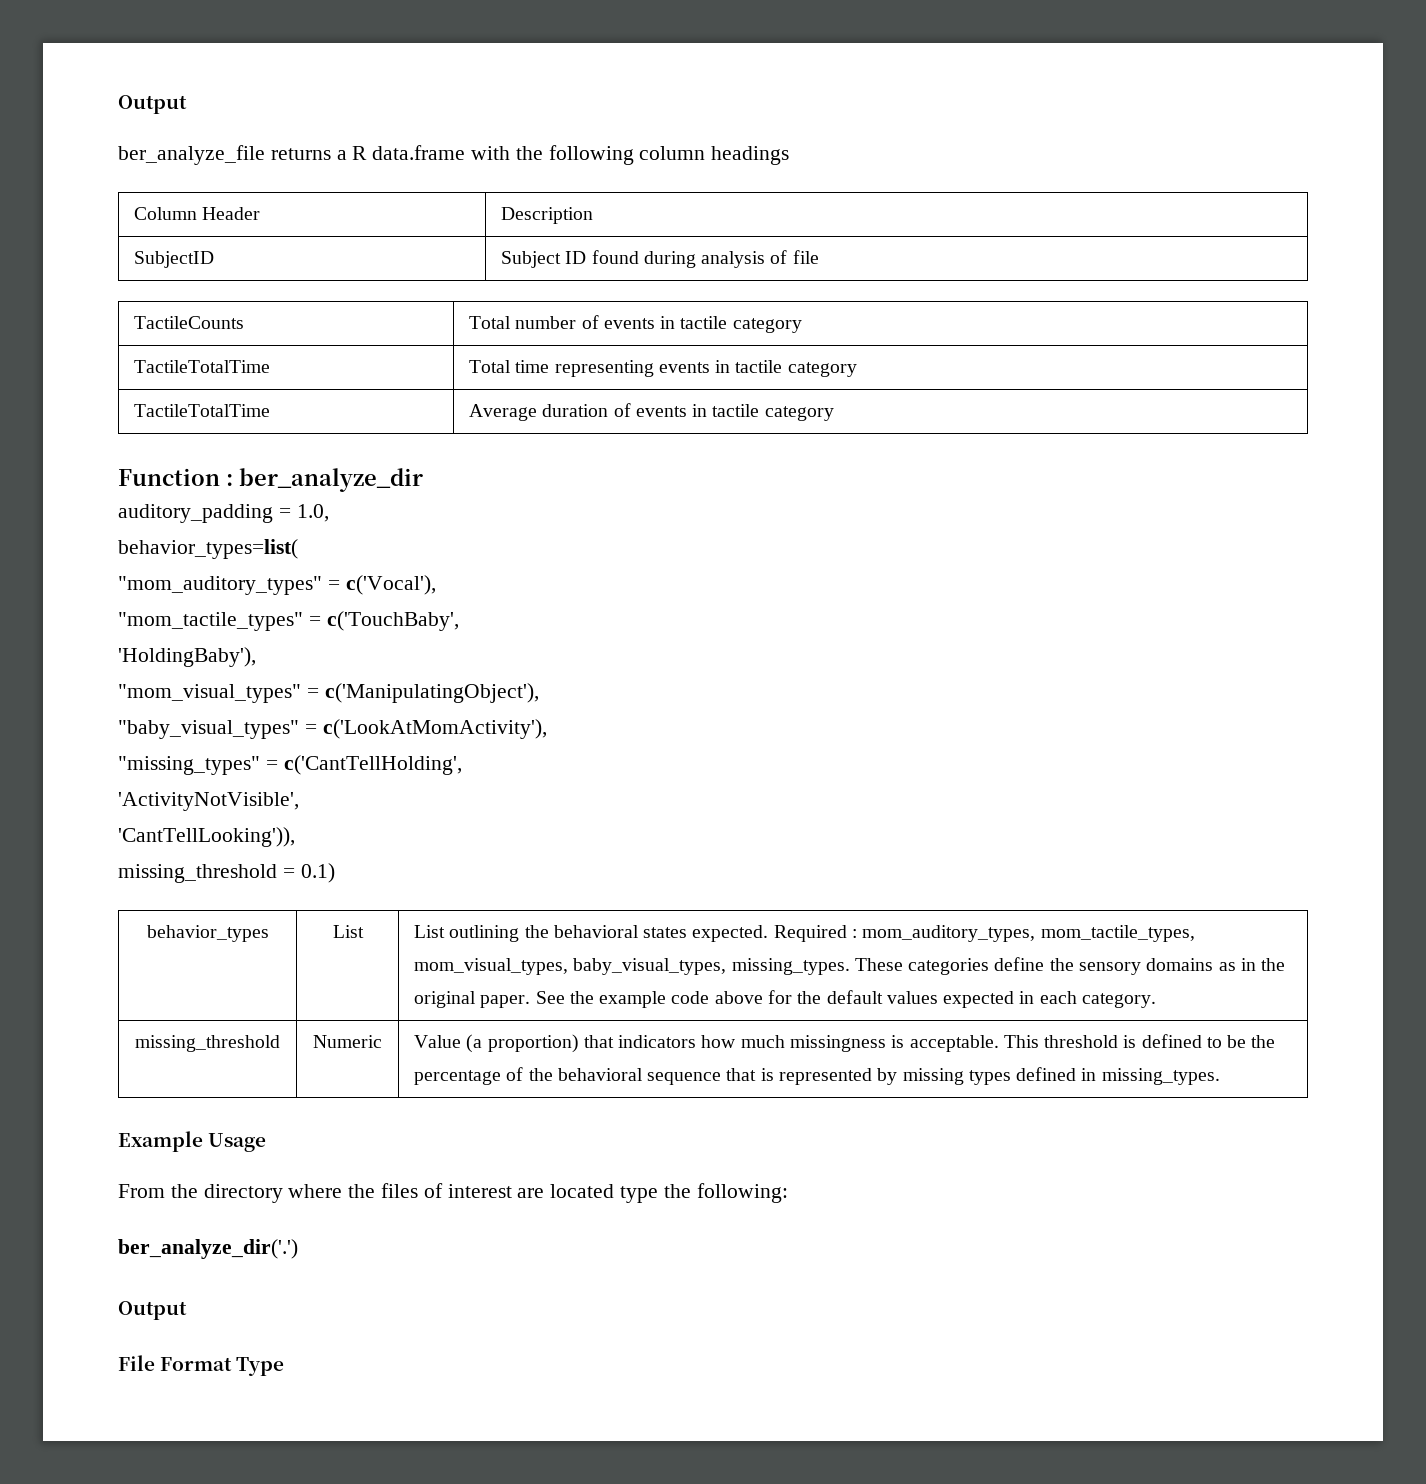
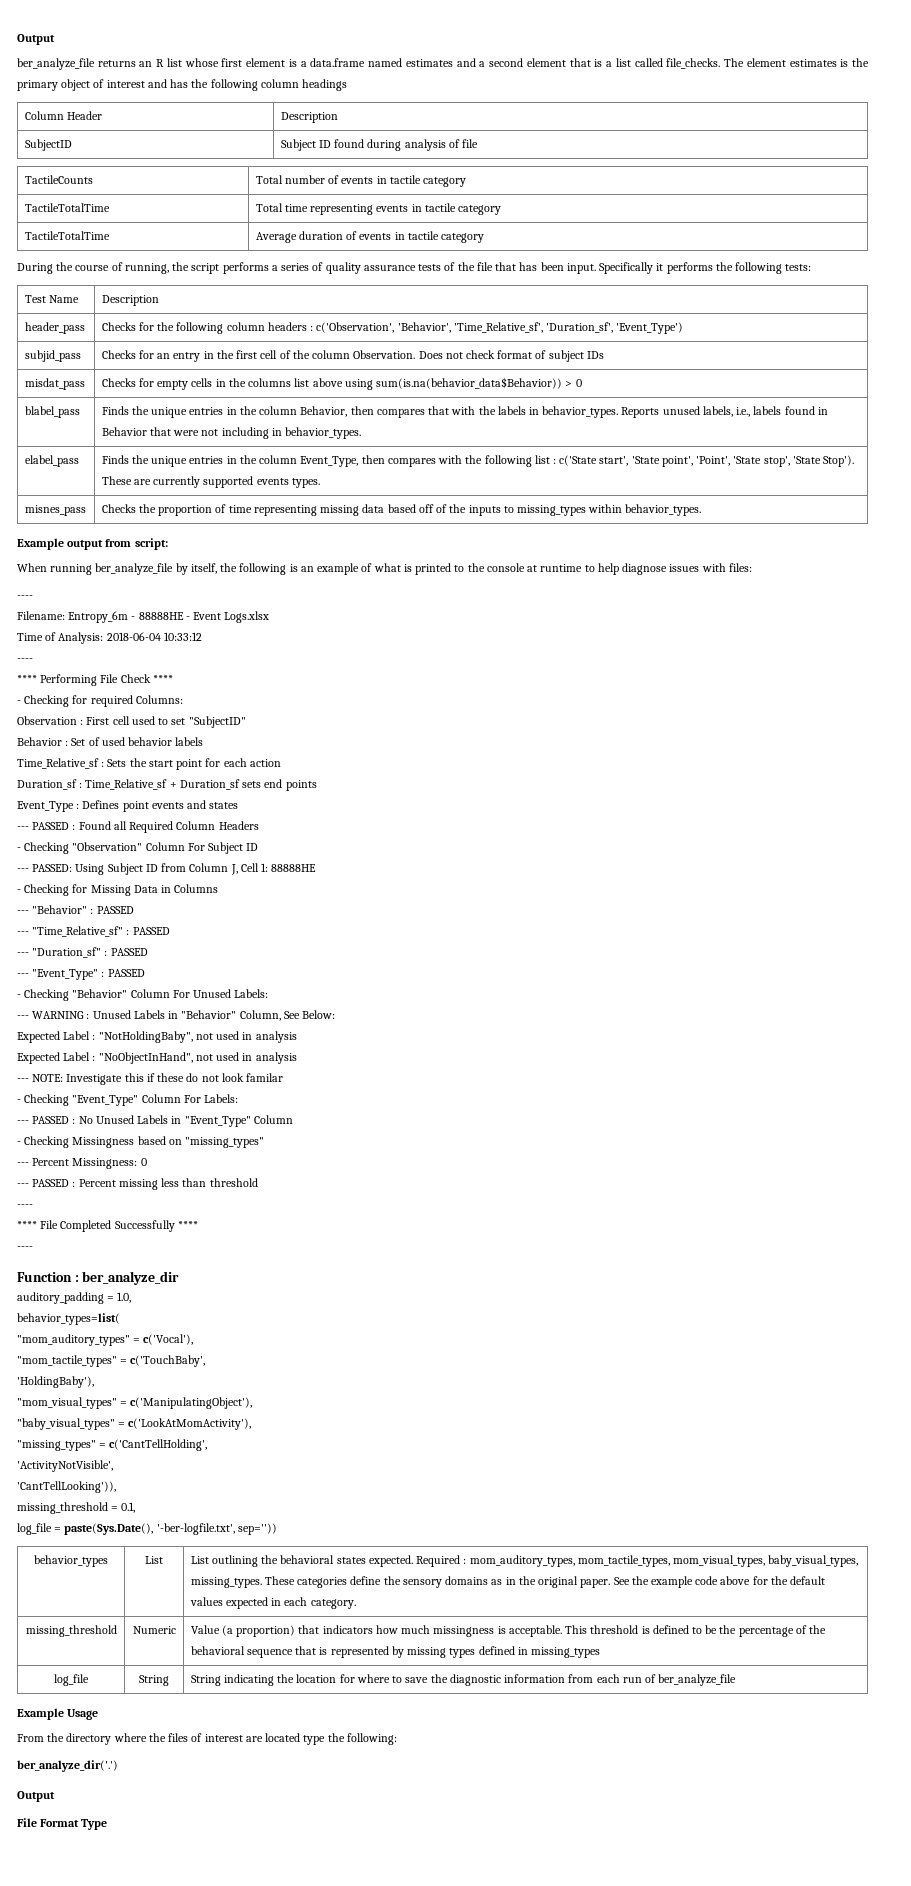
- ber_analyze_file returns a R data.frame with the following column headings
+ ber_analyze_file returns an R list whose first element is a data.frame named estimates and a second element that is a list called file_checks. The element estimates is the primary object of interest and has the following column headings
+ During the course of running, the script performs a series of quality assurance tests of the file that has been input. Specifically it performs the following tests:
+ Test Name | Description
+ header_pass | Checks for the following column headers : c('Observation', 'Behavior', 'Time_Relative_sf', 'Duration_sf', 'Event_Type')
+ subjid_pass | Checks for an entry in the first cell of the column Observation. Does not check format of subject IDs
+ misdat_pass | Checks for empty cells in the columns list above using sum(is.na(behavior_data$Behavior)) > 0
+ blabel_pass | Finds the unique entries in the column Behavior, then compares that with the labels in behavior_types. Reports unused labels, i.e., labels found in Behavior that were not including in behavior_types.
+ elabel_pass | Finds the unique entries in the column Event_Type, then compares with the following list : c('State start', 'State point', 'Point', 'State stop', 'State Stop'). These are currently supported events types.
+ misnes_pass | Checks the proportion of time representing missing data based off of the inputs to missing_types within behavior_types.
+ Example output from script:
+ When running ber_analyze_file by itself, the following is an example of what is printed to the console at runtime to help diagnose issues with files:
+ ----
+ Filename: Entropy_6m - 88888HE - Event Logs.xlsx
+ Time of Analysis: 2018-06-04 10:33:12
+ ----
+ **** Performing File Check ****
+ - Checking for required Columns:
+ Observation : First cell used to set "SubjectID"
+ Behavior : Set of used behavior labels
+ Time_Relative_sf : Sets the start point for each action
+ Duration_sf : Time_Relative_sf + Duration_sf sets end points
+ Event_Type : Defines point events and states
+ --- PASSED : Found all Required Column Headers
+ - Checking "Observation" Column For Subject ID
+ --- PASSED: Using Subject ID from Column J, Cell 1: 88888HE
+ - Checking for Missing Data in Columns
+ --- "Behavior" : PASSED
+ --- "Time_Relative_sf" : PASSED
+ --- "Duration_sf" : PASSED
+ --- "Event_Type" : PASSED
+ - Checking "Behavior" Column For Unused Labels:
+ --- WARNING : Unused Labels in "Behavior" Column, See Below:
+ Expected Label : "NotHoldingBaby", not used in analysis
+ Expected Label : "NoObjectInHand", not used in analysis
+ --- NOTE: Investigate this if these do not look familar
+ - Checking "Event_Type" Column For Labels:
+ --- PASSED : No Unused Labels in "Event_Type" Column
+ - Checking Missingness based on "missing_types"
+ --- Percent Missingness: 0
+ --- PASSED : Percent missing less than threshold
+ ----
+ **** File Completed Successfully ****
+ ----
- missing_threshold = 0.1)
+ missing_threshold = 0.1,
+ log_file = paste(Sys.Date(), '-ber-logfile.txt', sep=''))
- missing_threshold | Numeric | Value (a proportion) that indicators how much missingness is acceptable. This threshold is defined to be the percentage of the behavioral sequence that is represented by missing types defined in missing_types.
+ missing_threshold | Numeric | Value (a proportion) that indicators how much missingness is acceptable. This threshold is defined to be the percentage of the behavioral sequence that is represented by missing types defined in missing_types
+ log_file | String | String indicating the location for where to save the diagnostic information from each run of ber_analyze_file

